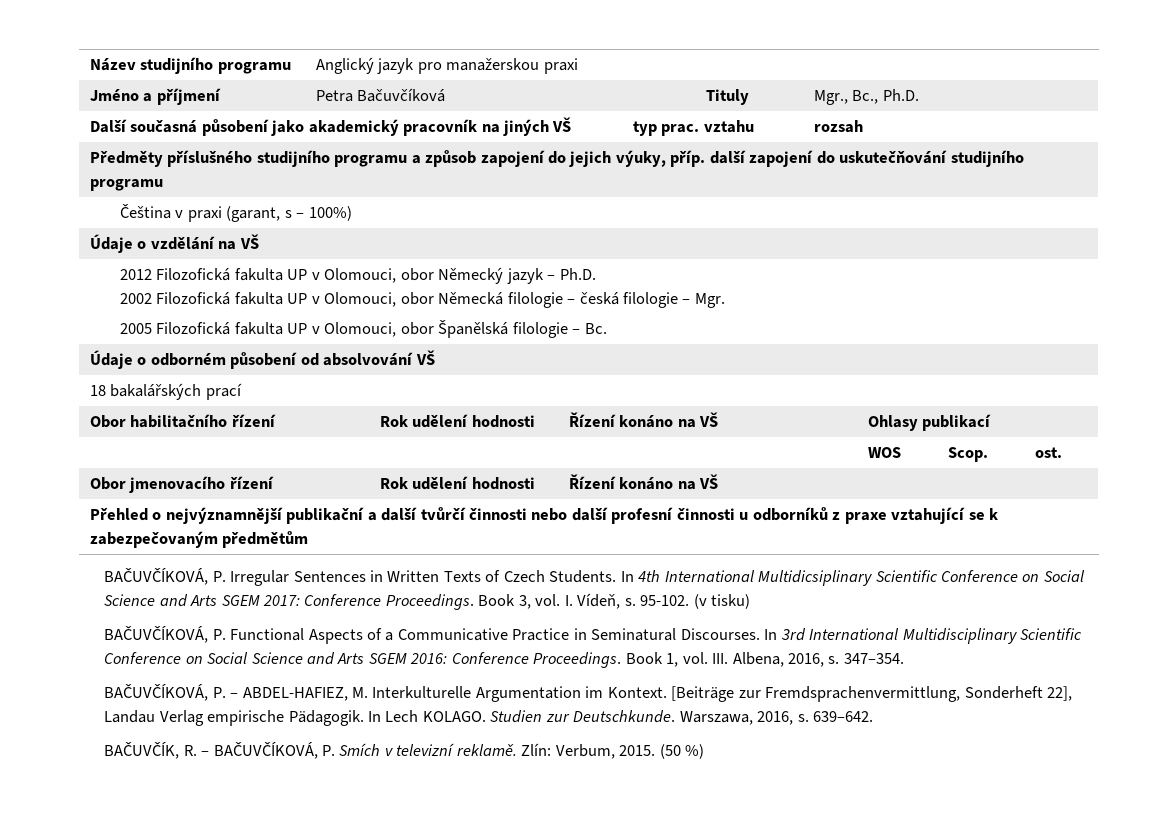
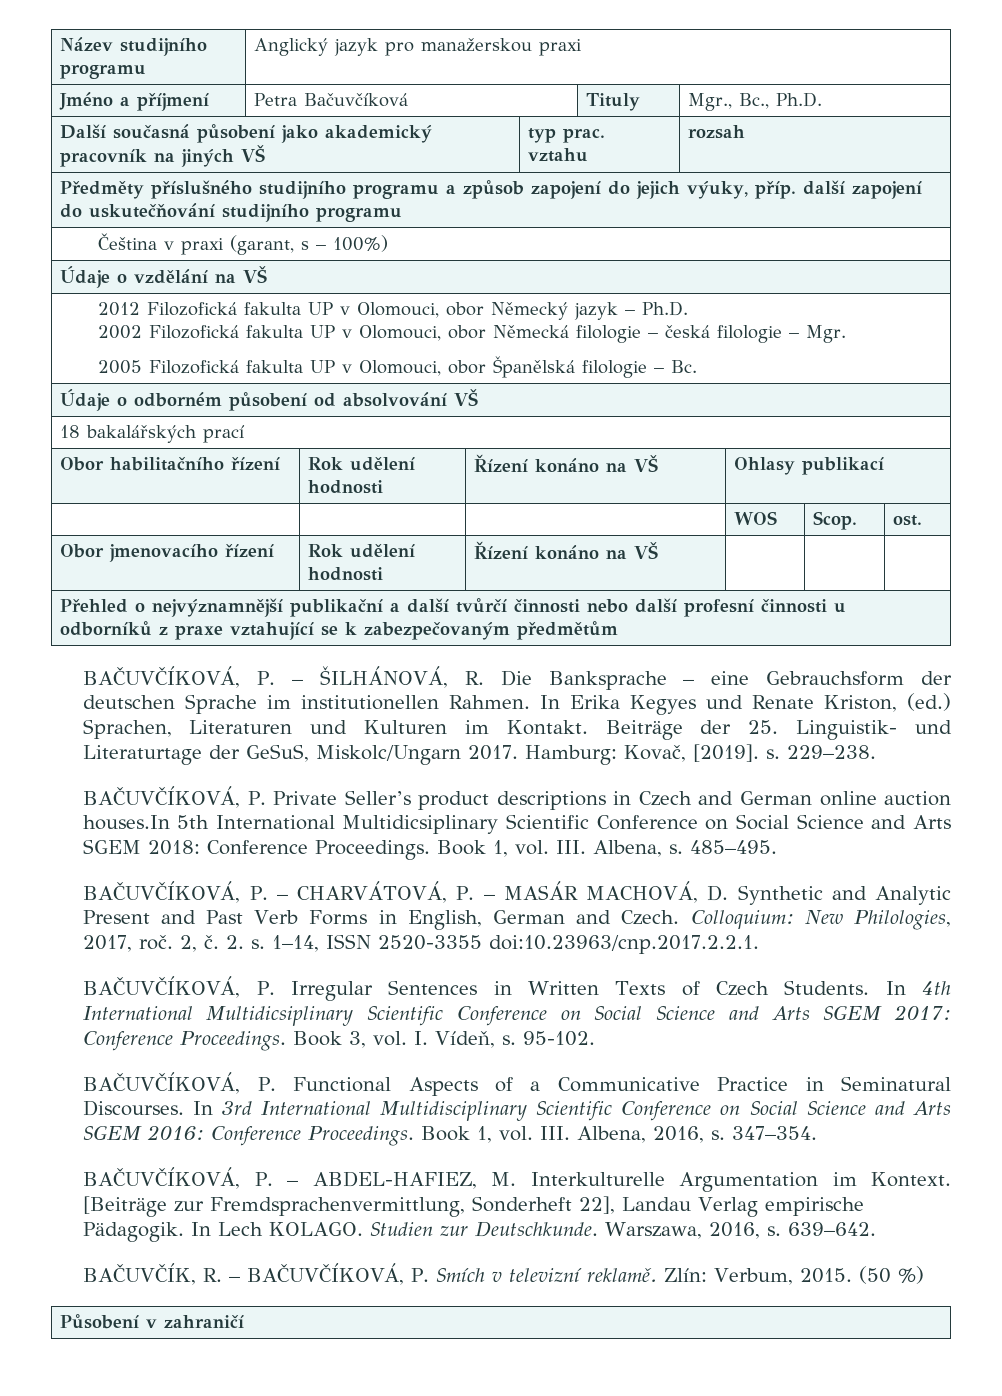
+ BAČUVČÍKOVÁ, P. – ŠILHÁNOVÁ, R. Die Banksprache – eine Gebrauchsform der deutschen Sprache im institutionellen Rahmen. In Erika Kegyes und Renate Kriston, (ed.) Sprachen, Literaturen und Kulturen im Kontakt. Beiträge der 25. Linguistik- und Literaturtage der GeSuS, Miskolc/Ungarn 2017. Hamburg: Kovač, [2019]. s. 229–238.
+ BAČUVČÍKOVÁ, P. Private Seller’s product descriptions in Czech and German online auction houses.In 5th International Multidicsiplinary Scientific Conference on Social Science and Arts SGEM 2018: Conference Proceedings. Book 1, vol. III. Albena, s. 485–495.
+ BAČUVČÍKOVÁ, P. – CHARVÁTOVÁ, P. – MASÁR MACHOVÁ, D. Synthetic and Analytic Present and Past Verb Forms in English, German and Czech. Colloquium: New Philologies, 2017, roč. 2, č. 2. s. 1–14, ISSN 2520-3355 doi:10.23963/cnp.2017.2.2.1.
- (v tisku)
+ Působení v zahraničí

